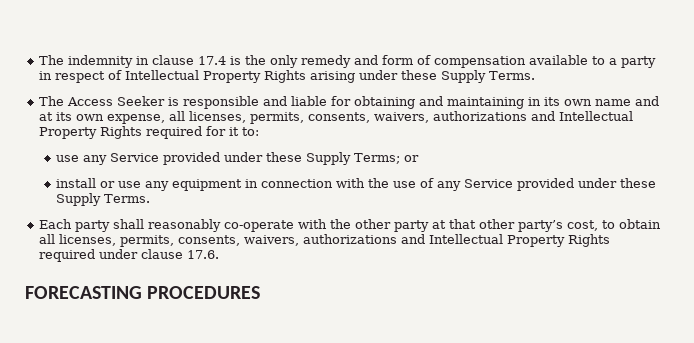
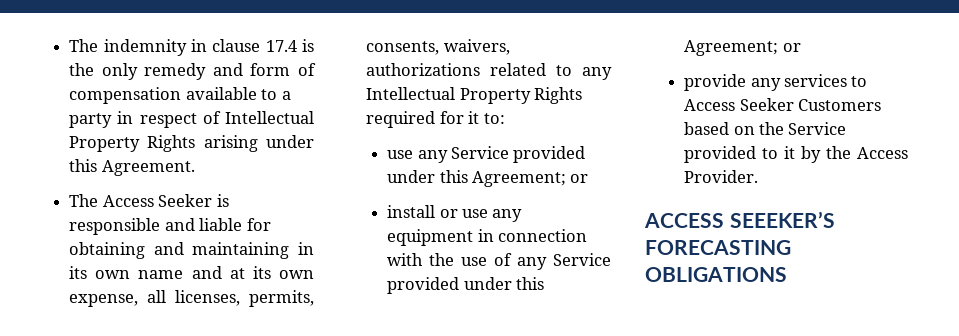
- The indemnity in clause 17.4 is the only remedy and form of compensation available to a party in respect of Intellectual Property Rights arising under these Supply Terms.
+ The indemnity in clause 17.4 is the only remedy and form of compensation available to a party in respect of Intellectual Property Rights arising under this Agreement.
- The Access Seeker is responsible and liable for obtaining and maintaining in its own name and at its own expense, all licenses, permits, consents, waivers, authorizations and Intellectual Property Rights required for it to:
+ The Access Seeker is responsible and liable for obtaining and maintaining in its own name and at its own expense, all licenses, permits, consents, waivers, authorizations related to any Intellectual Property Rights required for it to:
- use any Service provided under these Supply Terms; or
+ use any Service provided under this Agreement; or
- install or use any equipment in connection with the use of any Service provided under these Supply Terms.
- Each party shall reasonably co-operate with the other party at that other party’s cost, to obtain all licenses, permits, consents, waivers, authorizations and Intellectual Property Rights required under clause 17.6.
- FORECASTING PROCEDURES
+ install or use any equipment in connection with the use of any Service provided under this Agreement; or
+ provide any services to Access Seeker Customers based on the Service provided to it by the Access Provider.
+ ACCESS SEEEKER’S FORECASTING OBLIGATIONS

